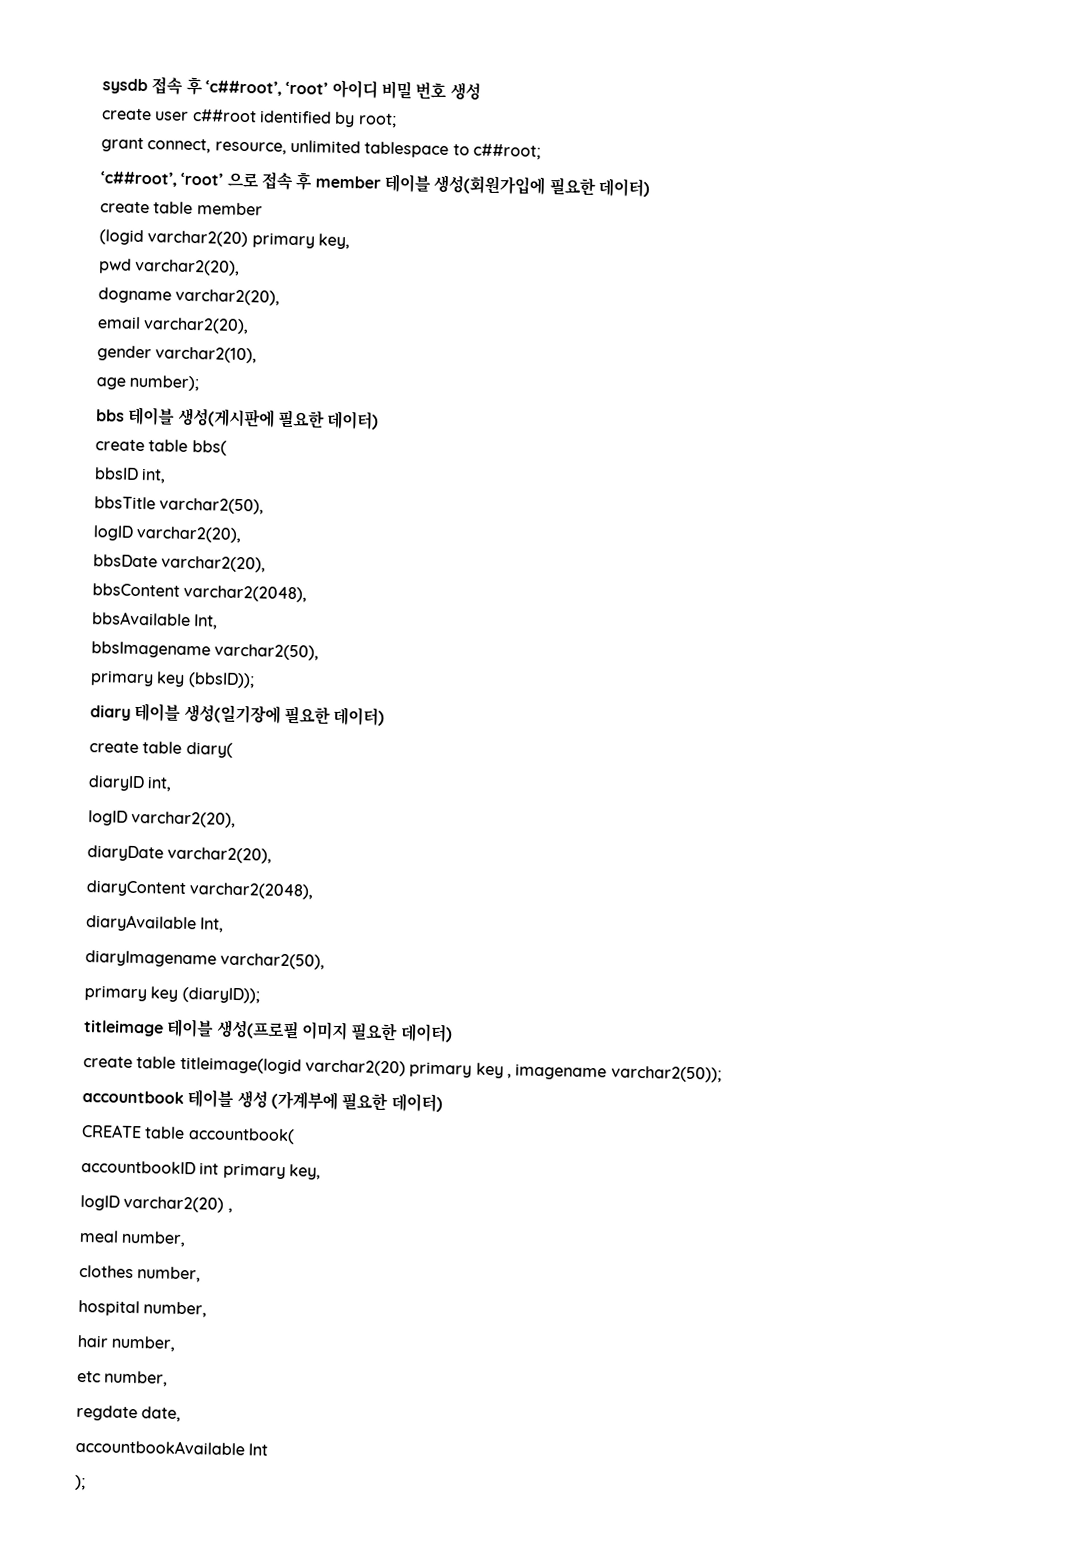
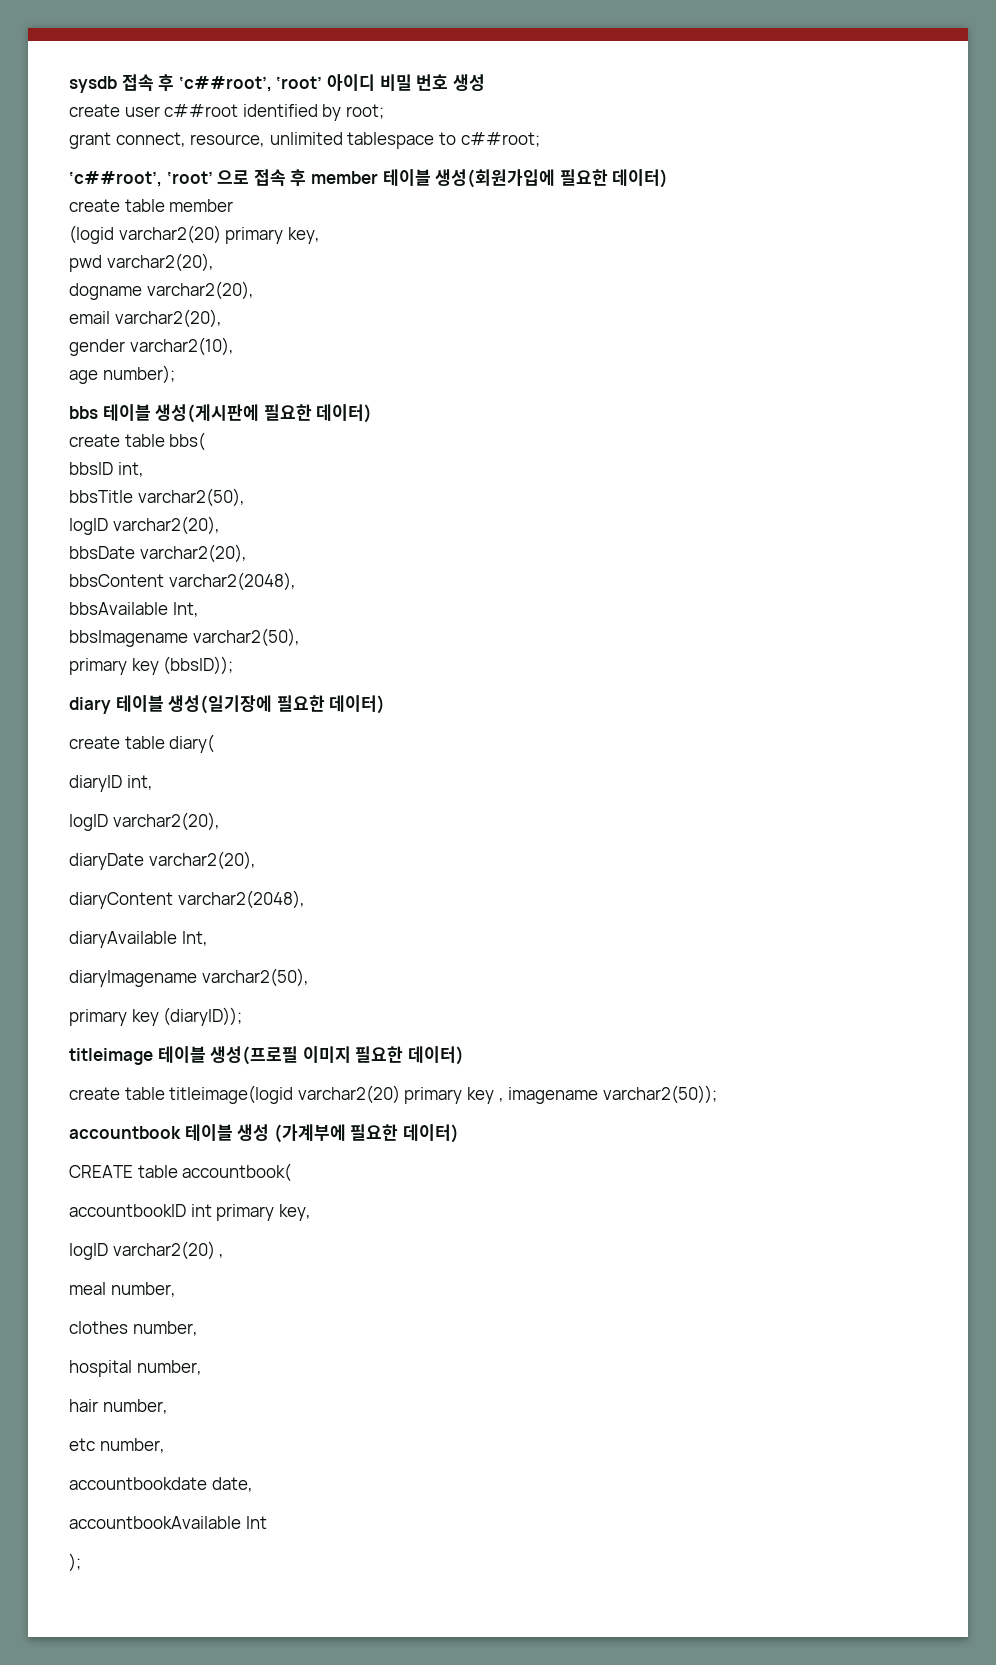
- regdate date,
+ accountbookdate date,

